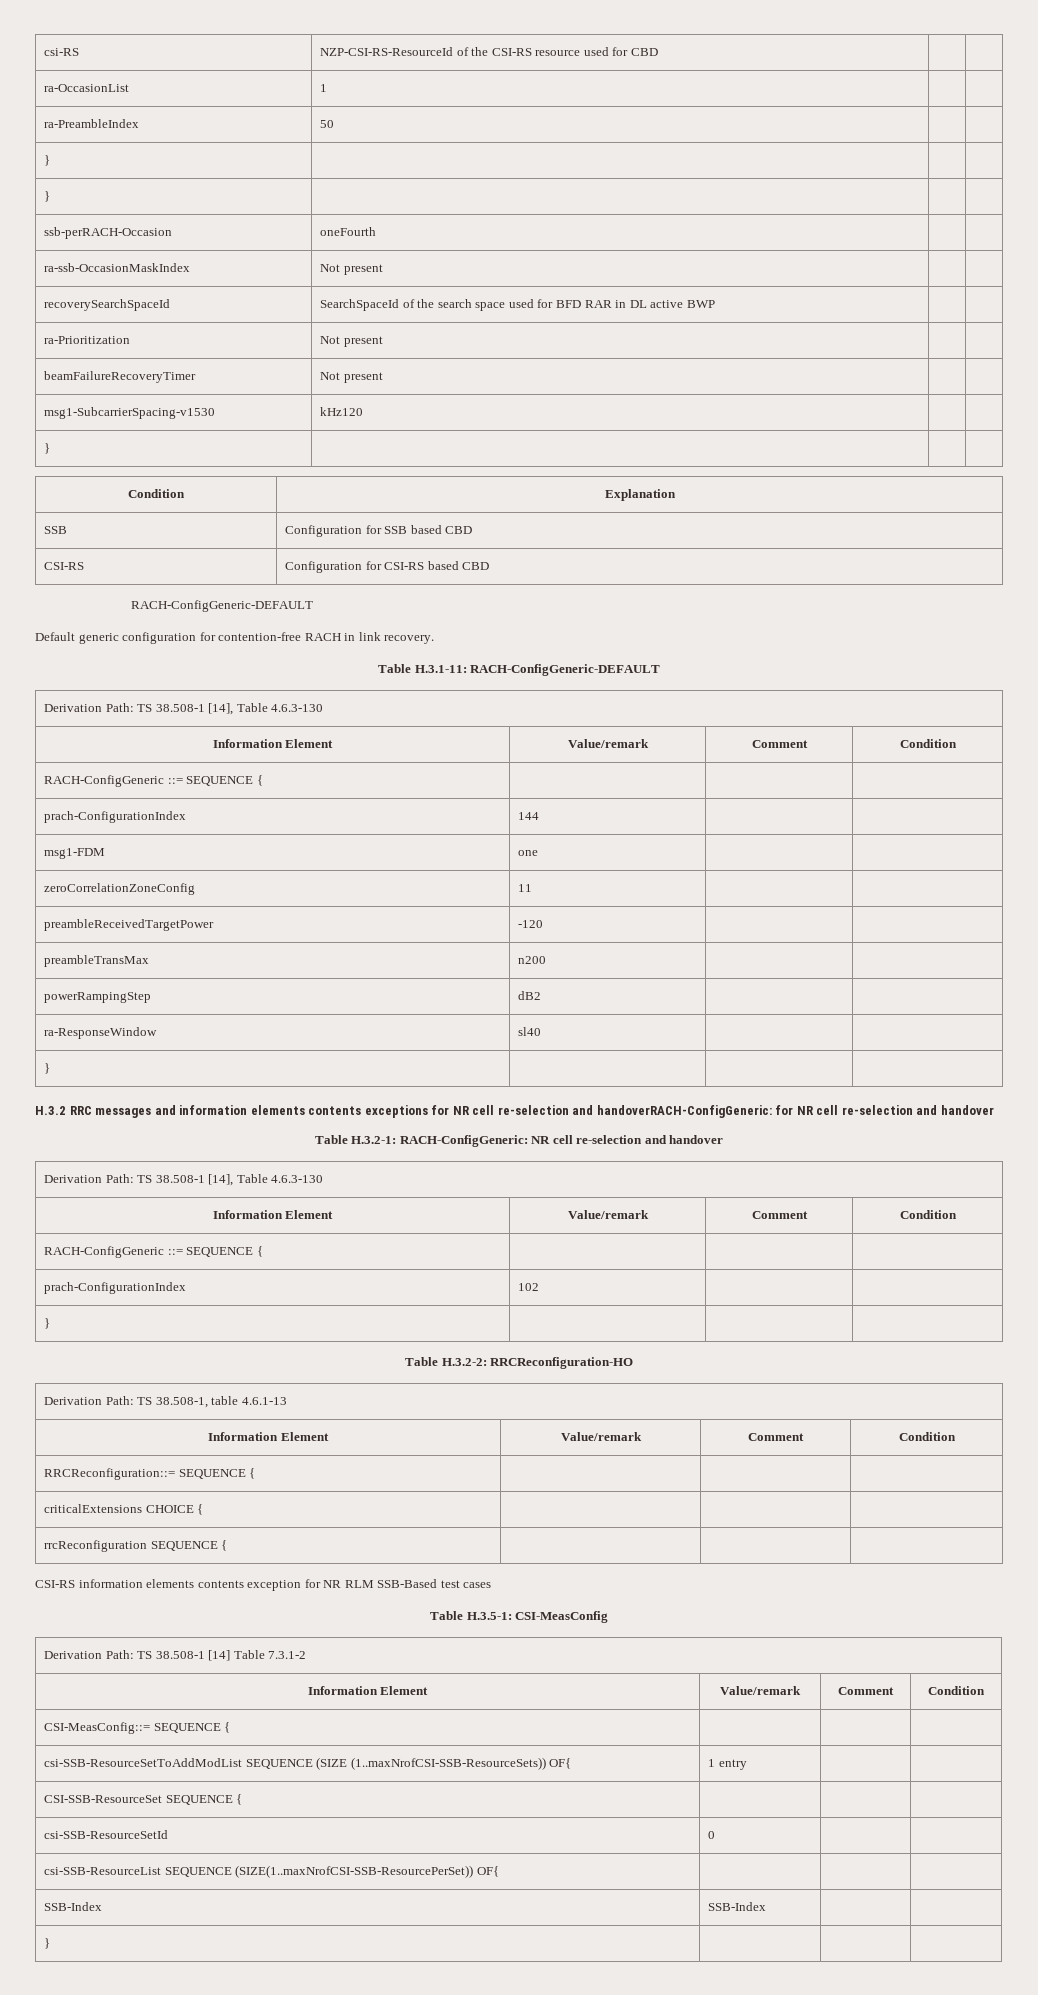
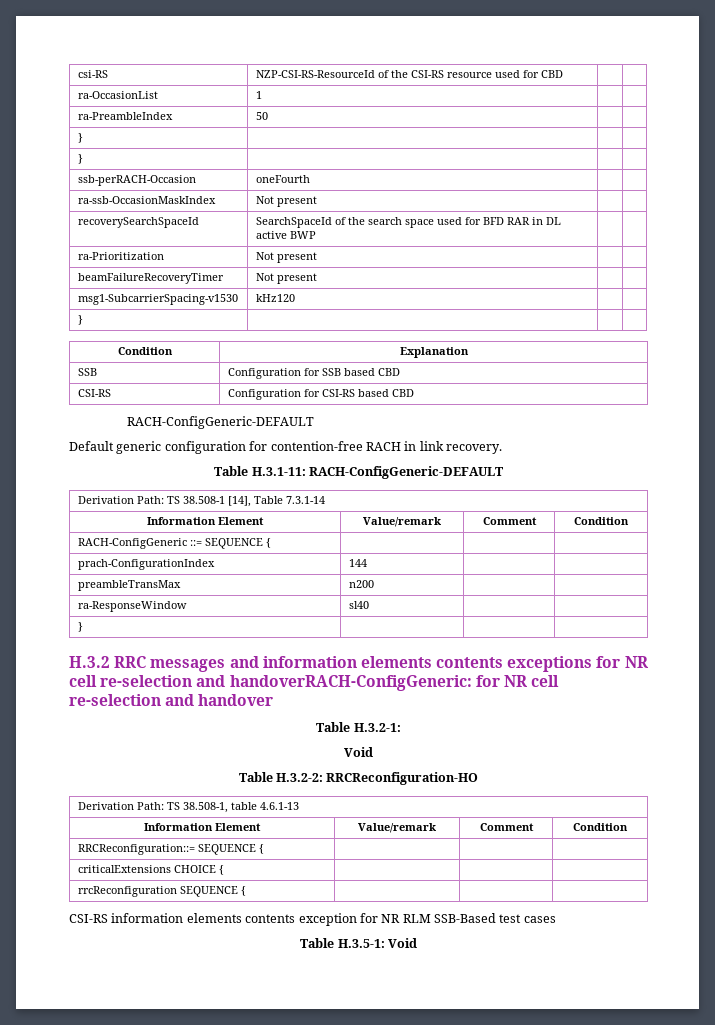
  Table H.3.1-11: RACH-ConfigGeneric-DEFAULT
- Derivation Path: TS 38.508-1 [14], Table 4.6.3-130
+ Derivation Path: TS 38.508-1 [14], Table 7.3.1-14
- msg1-FDM | one | |
- zeroCorrelationZoneConfig | 11 | |
- preambleReceivedTargetPower | -120 | |
- powerRampingStep | dB2 | |
- Table H.3.2-1: RACH-ConfigGeneric: NR cell re-selection and handover
- Derivation Path: TS 38.508-1 [14], Table 4.6.3-130
- Information Element | Value/remark | Comment | Condition
- RACH-ConfigGeneric ::= SEQUENCE { | | |
- prach-ConfigurationIndex | 102 | |
- } | | |
+ Table H.3.2-1:
+ Void
- Table H.3.5-1: CSI-MeasConfig
- Derivation Path: TS 38.508-1 [14] Table 7.3.1-2
- Information Element | Value/remark | Comment | Condition
- CSI-MeasConfig::= SEQUENCE { | | |
- csi-SSB-ResourceSetToAddModList SEQUENCE (SIZE (1..maxNrofCSI-SSB-ResourceSets)) OF{ | 1 entry | |
- CSI-SSB-ResourceSet SEQUENCE { | | |
- csi-SSB-ResourceSetId | 0 | |
- csi-SSB-ResourceList SEQUENCE (SIZE(1..maxNrofCSI-SSB-ResourcePerSet)) OF{ | | |
- SSB-Index | SSB-Index | |
- } | | |
+ Table H.3.5-1: Void

